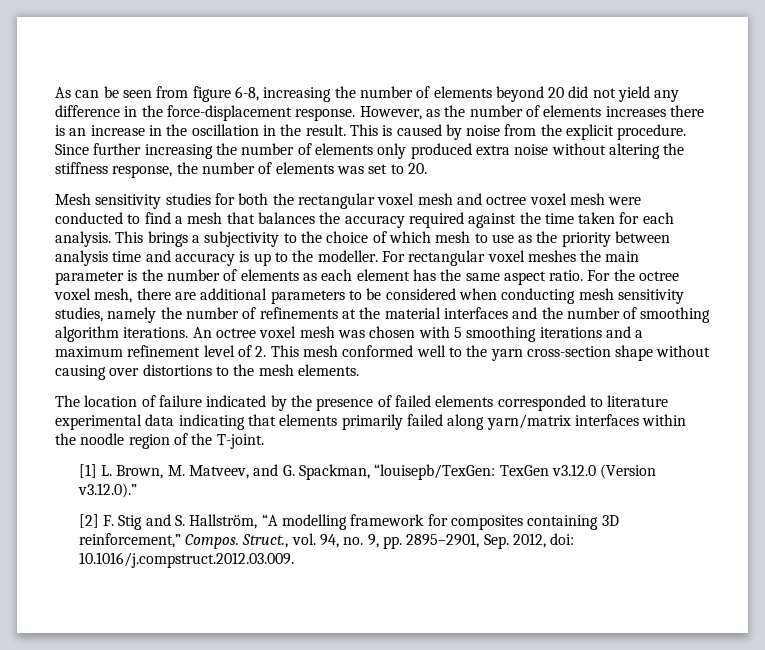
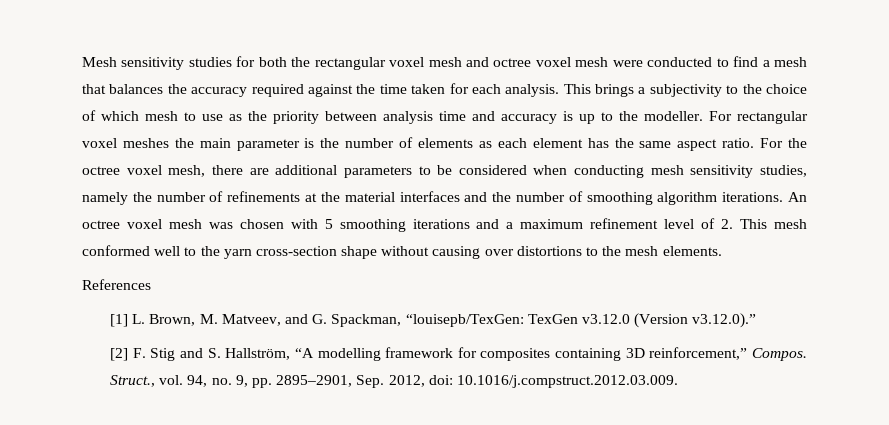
- As can be seen from figure 6-8, increasing the number of elements beyond 20 did not yield any difference in the force-displacement response. However, as the number of elements increases there is an increase in the oscillation in the result. This is caused by noise from the explicit procedure. Since further increasing the number of elements only produced extra noise without altering the stiffness response, the number of elements was set to 20.
- The location of failure indicated by the presence of failed elements corresponded to literature experimental data indicating that elements primarily failed along yarn/matrix interfaces within the noodle region of the T-joint.
+ References

